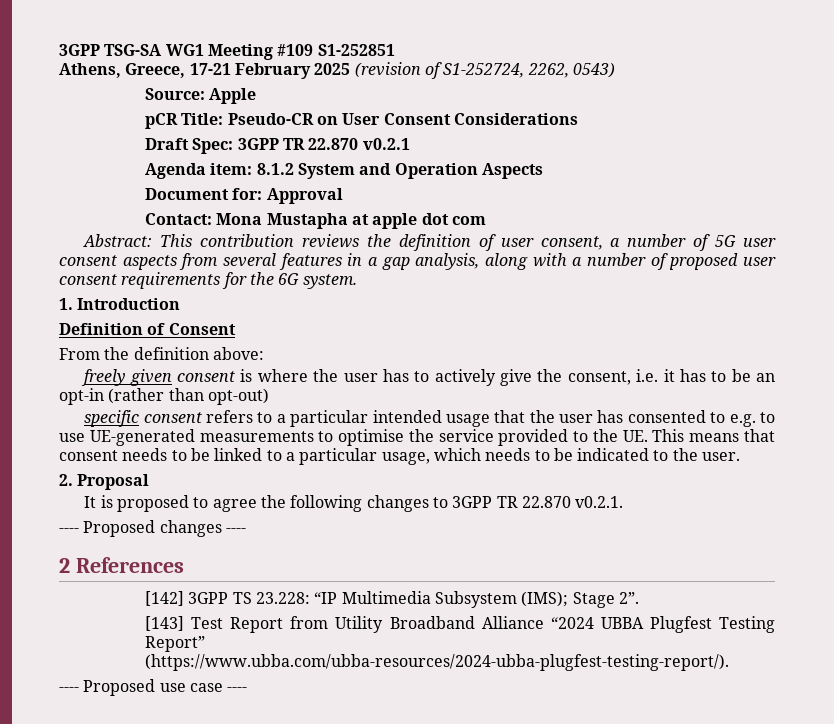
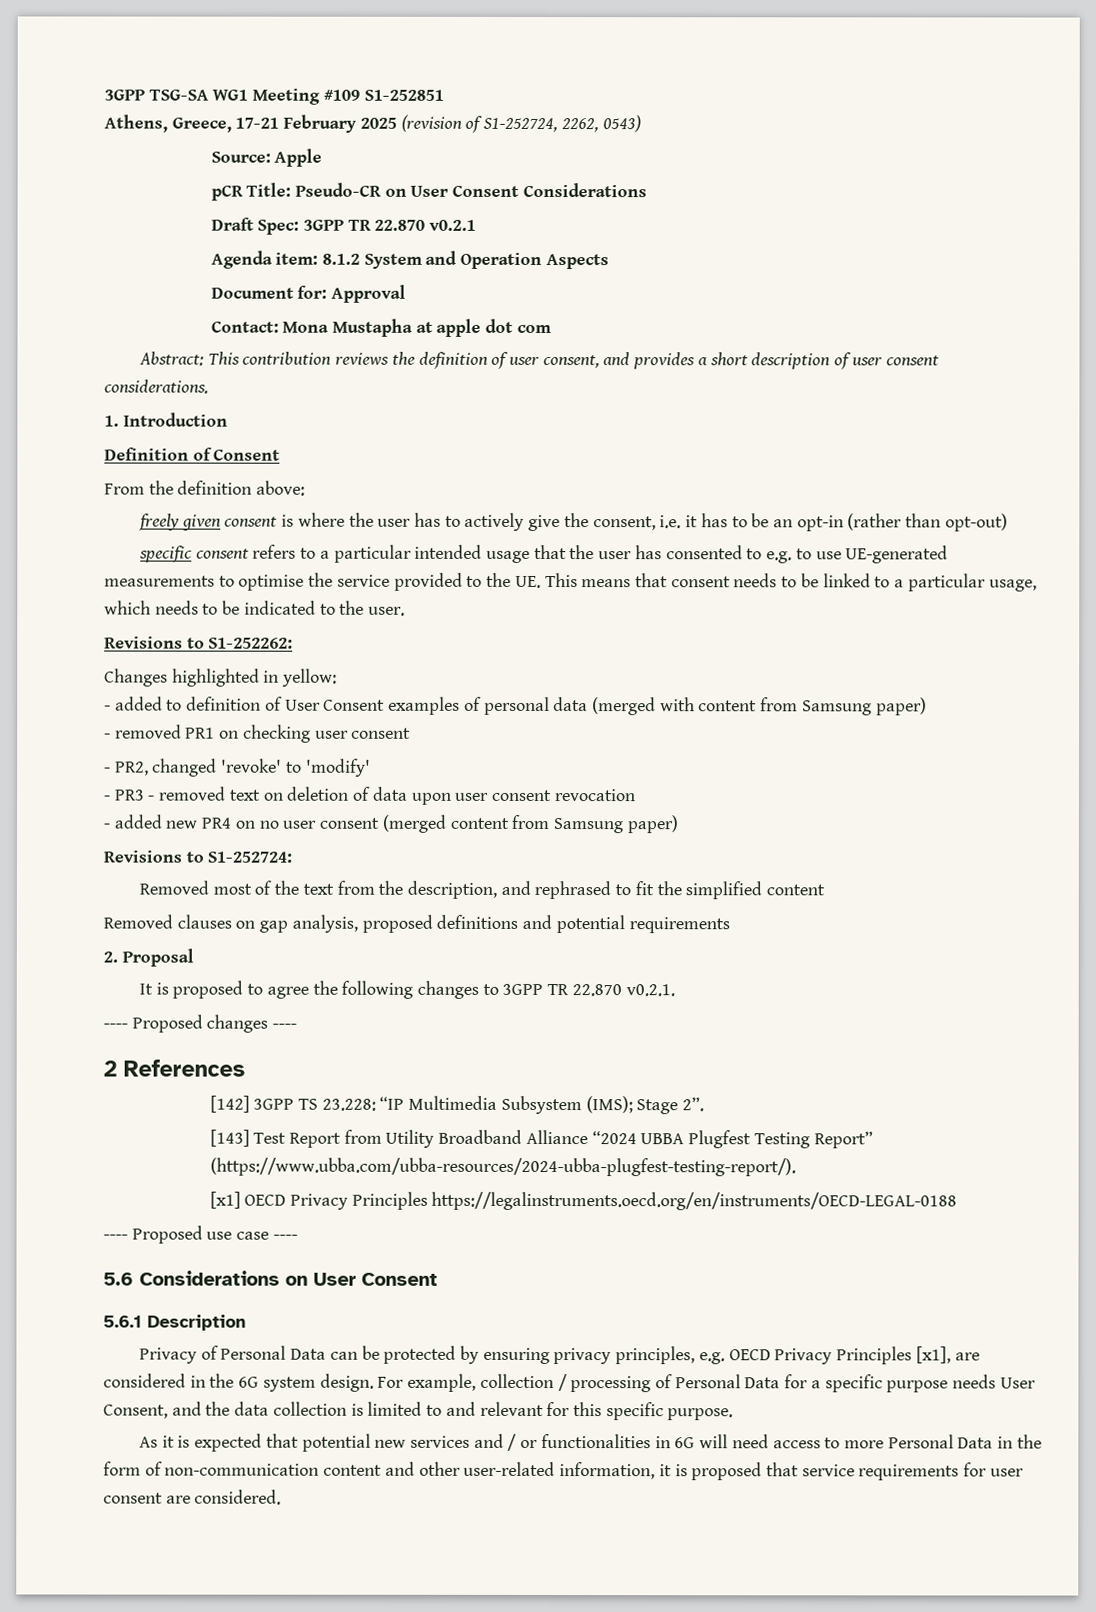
- Abstract: This contribution reviews the definition of user consent, a number of 5G user consent aspects from several features in a gap analysis, along with a number of proposed user consent requirements for the 6G system.
+ Abstract: This contribution reviews the definition of user consent, and provides a short description of user consent considerations.
+ Revisions to S1-252262:
+ Changes highlighted in yellow:
+ - added to definition of User Consent examples of personal data (merged with content from Samsung paper)
+ - removed PR1 on checking user consent
+ - PR2, changed 'revoke' to 'modify'
+ - PR3 - removed text on deletion of data upon user consent revocation
+ - added new PR4 on no user consent (merged content from Samsung paper)
+ Revisions to S1-252724:
+ Removed most of the text from the description, and rephrased to fit the simplified content
+ Removed clauses on gap analysis, proposed definitions and potential requirements
+ [x1] OECD Privacy Principles https://legalinstruments.oecd.org/en/instruments/OECD-LEGAL-0188
+ 5.6 Considerations on User Consent
+ 5.6.1 Description
+ Privacy of Personal Data can be protected by ensuring privacy principles, e.g. OECD Privacy Principles [x1], are considered in the 6G system design. For example, collection / processing of Personal Data for a specific purpose needs User Consent, and the data collection is limited to and relevant for this specific purpose.
+ As it is expected that potential new services and / or functionalities in 6G will need access to more Personal Data in the form of non-communication content and other user-related information, it is proposed that service requirements for user consent are considered.

